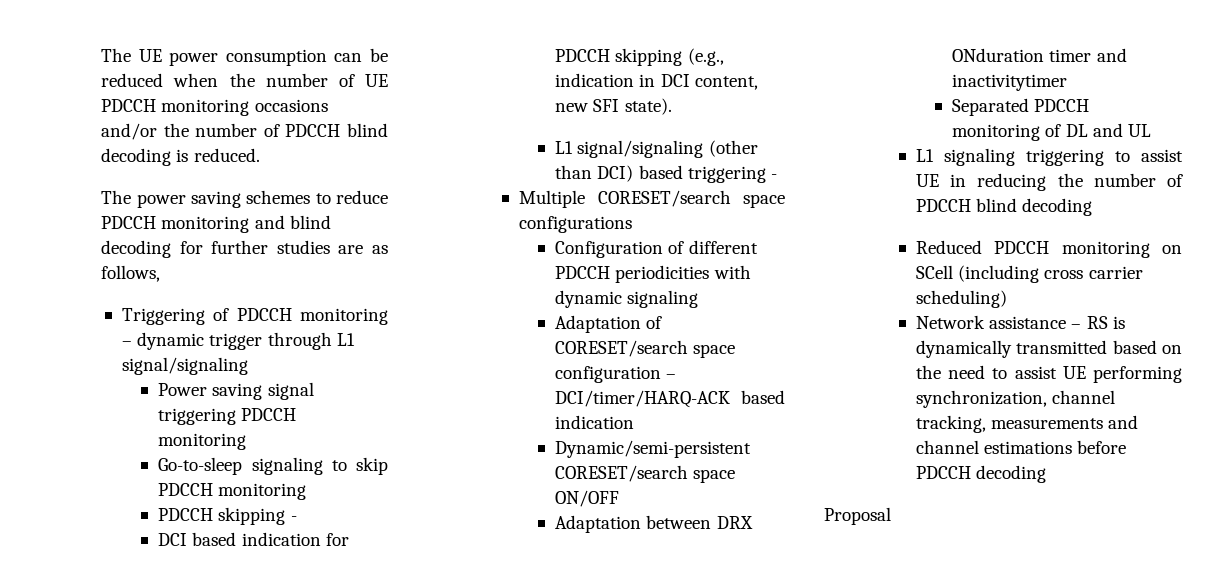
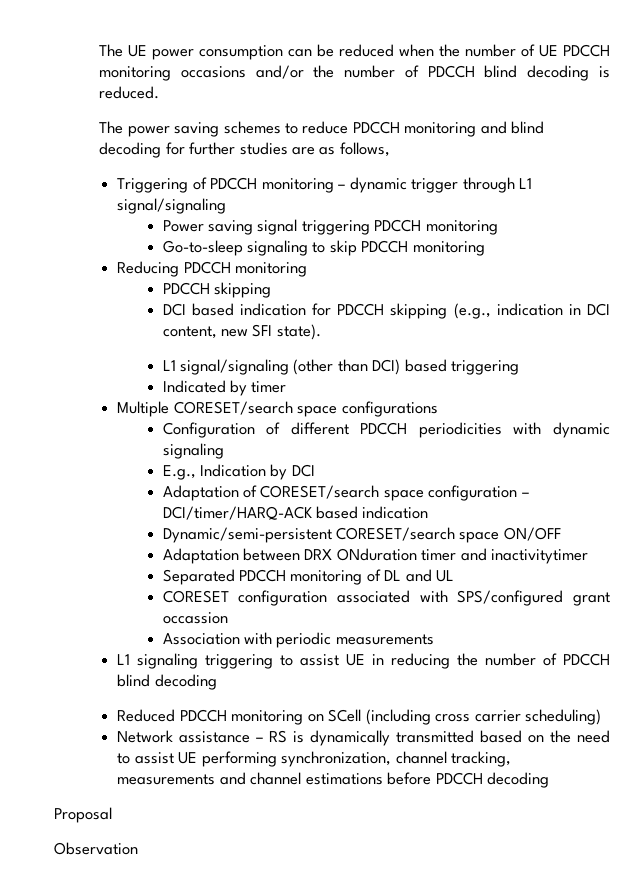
- PDCCH skipping -
+ Reducing PDCCH monitoring
+ PDCCH skipping
- L1 signal/signaling (other than DCI) based triggering -
+ L1 signal/signaling (other than DCI) based triggering
+ Indicated by timer
+ E.g., Indication by DCI
+ CORESET configuration associated with SPS/configured grant occassion
+ Association with periodic measurements
+ Observation

